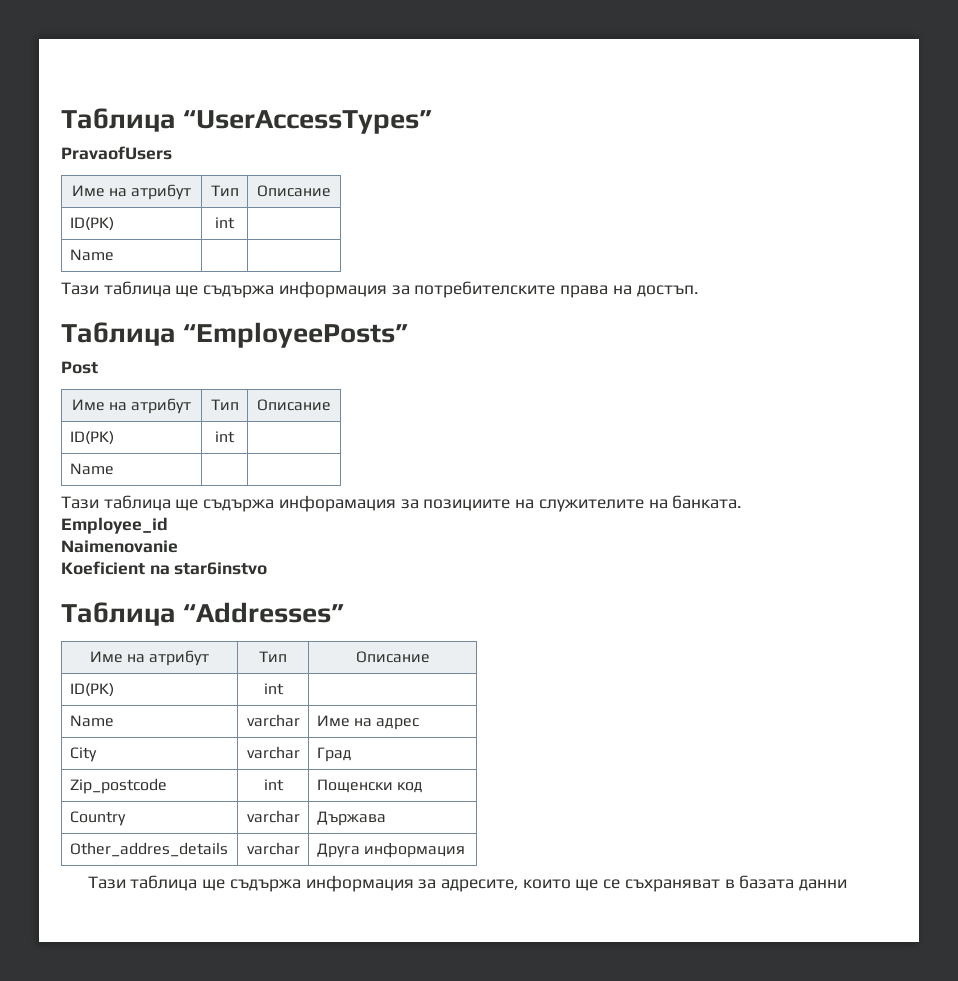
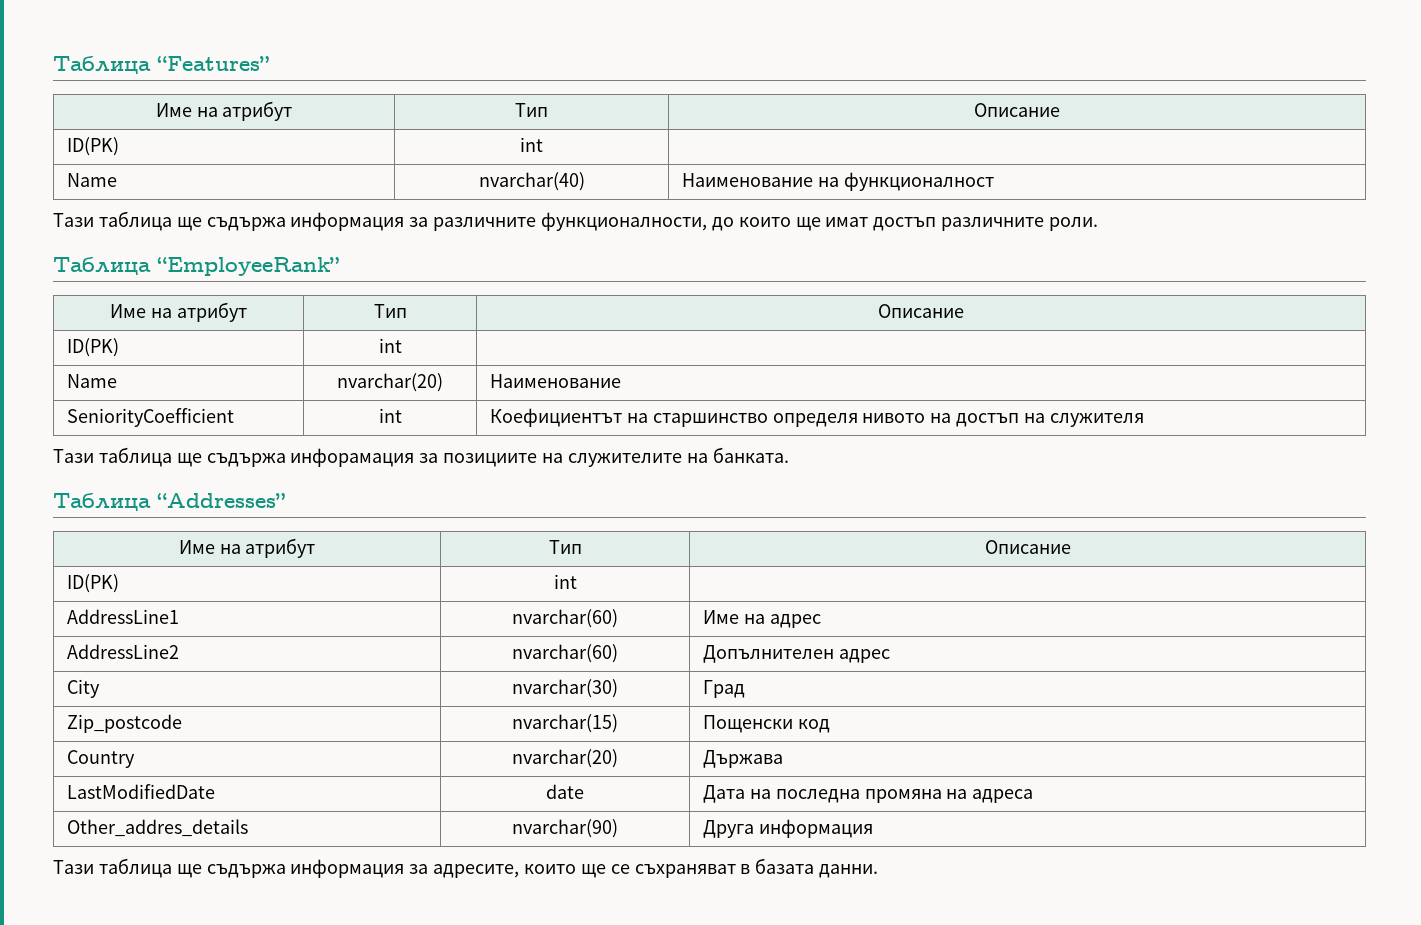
- Таблица “UserAccessTypes”
- PravaofUsers
+ Таблица “Features”
  Име на атрибут | Тип | Описание
  ID(PK) | int |
- Name | |
- Тази таблица ще съдържа информация за потребителските права на достъп.
- Таблица “EmployeePosts”
- Post
+ Name | nvarchar(40) | Наименование на функционалност
+ Тази таблица ще съдържа информация за различните функционалности, до които ще имат достъп различните роли.
+ Таблица “EmployeeRank”
  Име на атрибут | Тип | Описание
  ID(PK) | int |
- Name | |
+ Name | nvarchar(20) | Наименование
+ SeniorityCoefficient | int | Коефициентът на старшинство определя нивото на достъп на служителя
- Employee_id
- Naimenovanie
- Koeficient na star6instvo
- Name | varchar | Име на адрес
+ AddressLine1 | nvarchar(60) | Име на адрес
+ AddressLine2 | nvarchar(60) | Допълнителен адрес
- City | varchar | Град
+ City | nvarchar(30) | Град
- Zip_postcode | int | Пощенски код
+ Zip_postcode | nvarchar(15) | Пощенски код
- Country | varchar | Държава
+ Country | nvarchar(20) | Държава
+ LastModifiedDate | date | Дата на последна промяна на адреса
- Other_addres_details | varchar | Друга информация
+ Other_addres_details | nvarchar(90) | Друга информация
- Тази таблица ще съдържа информация за адресите, които ще се съхраняват в базата данни
+ Тази таблица ще съдържа информация за адресите, които ще се съхраняват в базата данни.

